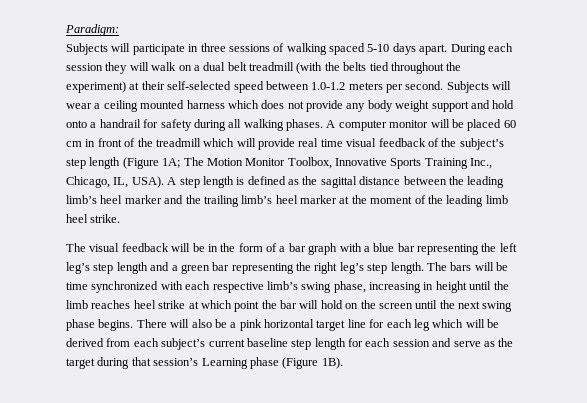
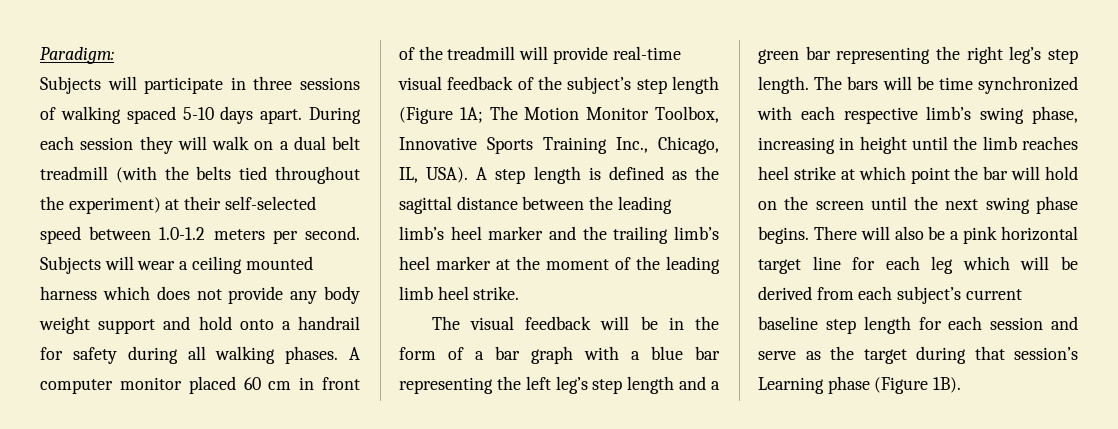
- A computer monitor will be placed 60 cm in front of the treadmill which will provide real time visual feedback of the subject’s step length (Figure 1A; The Motion Monitor Toolbox, Innovative Sports Training Inc., Chicago, IL, USA).
+ A computer monitor placed 60 cm in front of the treadmill will provide real-time visual feedback of the subject’s step length (Figure 1A; The Motion Monitor Toolbox, Innovative Sports Training Inc., Chicago, IL, USA).

